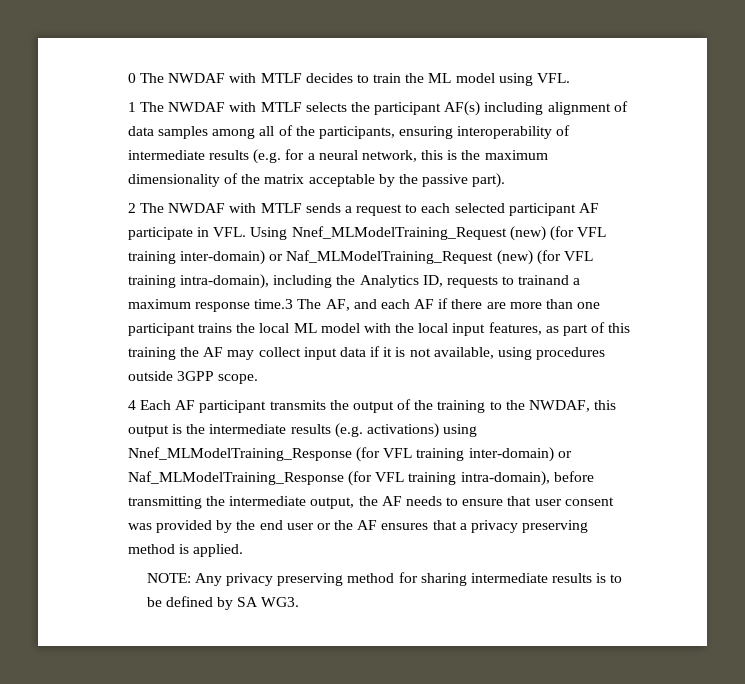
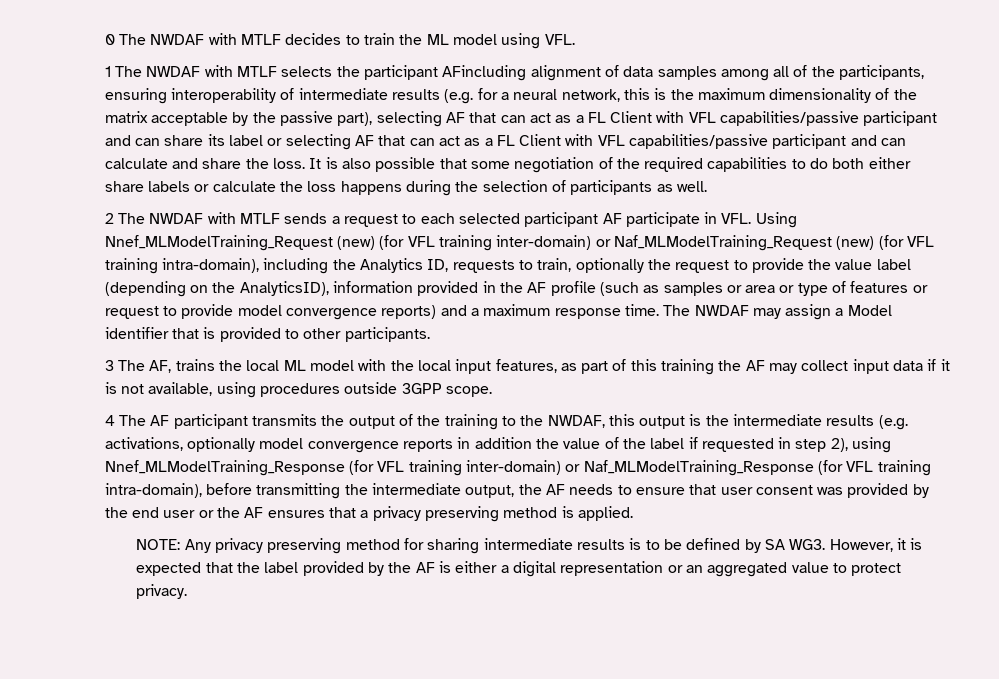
- 1 The NWDAF with MTLF selects the participant AF(s) including alignment of data samples among all of the participants, ensuring interoperability of intermediate results (e.g. for a neural network, this is the maximum dimensionality of the matrix acceptable by the passive part).
+ 1 The NWDAF with MTLF selects the participant AFincluding alignment of data samples among all of the participants, ensuring interoperability of intermediate results (e.g. for a neural network, this is the maximum dimensionality of the matrix acceptable by the passive part), selecting AF that can act as a FL Client with VFL capabilities/passive participant and can share its label or selecting AF that can act as a FL Client with VFL capabilities/passive participant and can calculate and share the loss. It is also possible that some negotiation of the required capabilities to do both either share labels or calculate the loss happens during the selection of participants as well.
- 2 The NWDAF with MTLF sends a request to each selected participant AF participate in VFL. Using Nnef_MLModelTraining_Request (new) (for VFL training inter-domain) or Naf_MLModelTraining_Request (new) (for VFL training intra-domain), including the Analytics ID, requests to trainand a maximum response time.3 The AF, and each AF if there are more than one participant trains the local ML model with the local input features, as part of this training the AF may collect input data if it is not available, using procedures outside 3GPP scope.
+ 2 The NWDAF with MTLF sends a request to each selected participant AF participate in VFL. Using Nnef_MLModelTraining_Request (new) (for VFL training inter-domain) or Naf_MLModelTraining_Request (new) (for VFL training intra-domain), including the Analytics ID, requests to train, optionally the request to provide the value label (depending on the AnalyticsID), information provided in the AF profile (such as samples or area or type of features or request to provide model convergence reports) and a maximum response time. The NWDAF may assign a Model identifier that is provided to other participants.
+ 3 The AF, trains the local ML model with the local input features, as part of this training the AF may collect input data if it is not available, using procedures outside 3GPP scope.
- 4 Each AF participant transmits the output of the training to the NWDAF, this output is the intermediate results (e.g. activations) using Nnef_MLModelTraining_Response (for VFL training inter-domain) or Naf_MLModelTraining_Response (for VFL training intra-domain), before transmitting the intermediate output, the AF needs to ensure that user consent was provided by the end user or the AF ensures that a privacy preserving method is applied.
+ 4 The AF participant transmits the output of the training to the NWDAF, this output is the intermediate results (e.g. activations, optionally model convergence reports in addition the value of the label if requested in step 2), using Nnef_MLModelTraining_Response (for VFL training inter-domain) or Naf_MLModelTraining_Response (for VFL training intra-domain), before transmitting the intermediate output, the AF needs to ensure that user consent was provided by the end user or the AF ensures that a privacy preserving method is applied.
- NOTE: Any privacy preserving method for sharing intermediate results is to be defined by SA WG3.
+ NOTE: Any privacy preserving method for sharing intermediate results is to be defined by SA WG3. However, it is expected that the label provided by the AF is either a digital representation or an aggregated value to protect privacy.

